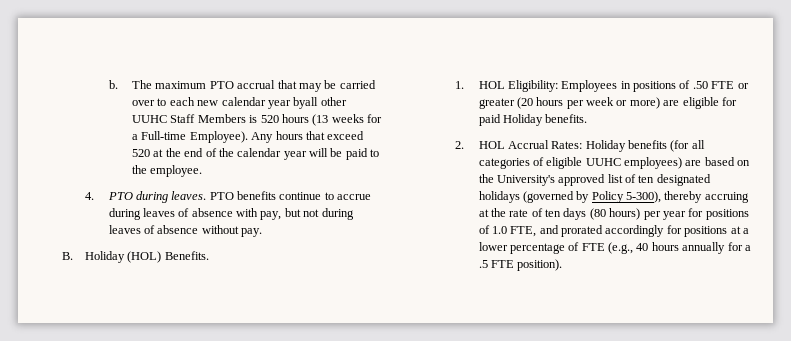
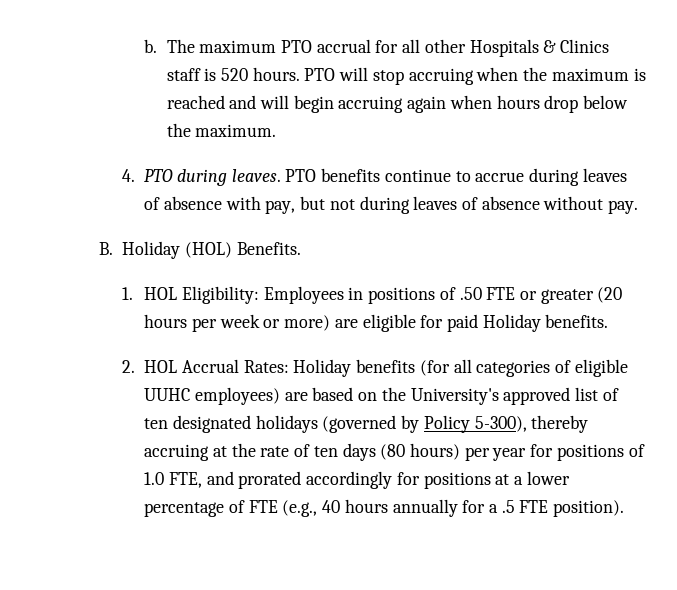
- The maximum PTO accrual that may be carried over to each new calendar year byall other UUHC Staff Members is 520 hours (13 weeks for a Full-time Employee). Any hours that exceed 520 at the end of the calendar year will be paid to the employee.
+ The maximum PTO accrual for all other Hospitals & Clinics staff is 520 hours. PTO will stop accruing when the maximum is reached and will begin accruing again when hours drop below the maximum.

